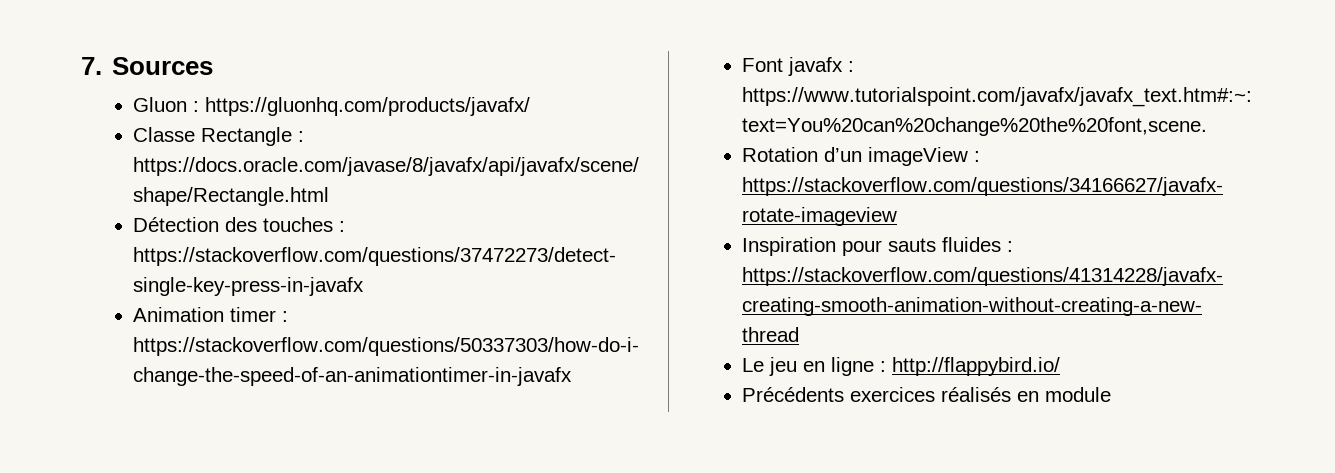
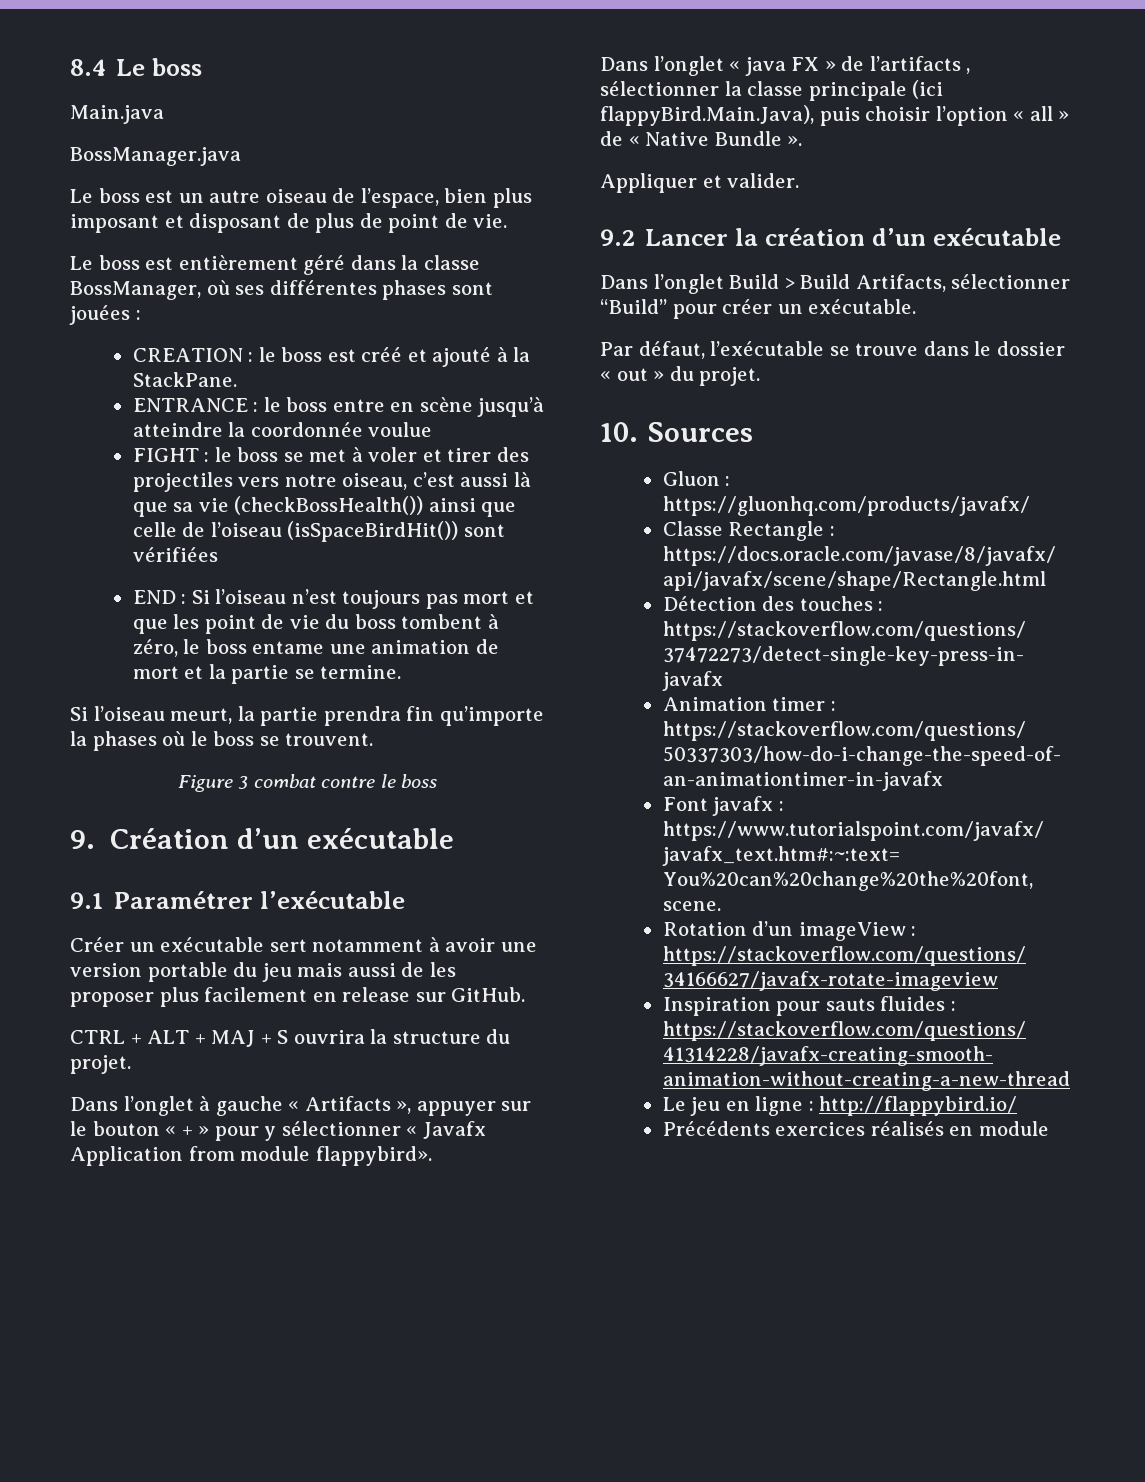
- 7. Sources
+ 8.4 Le boss
+ Main.java
+ BossManager.java
+ Le boss est un autre oiseau de l’espace, bien plus imposant et disposant de plus de point de vie.
+ Le boss est entièrement géré dans la classe BossManager, où ses différentes phases sont jouées :
+ CREATION : le boss est créé et ajouté à la StackPane.
+ ENTRANCE : le boss entre en scène jusqu’à atteindre la coordonnée voulue
+ FIGHT : le boss se met à voler et tirer des projectiles vers notre oiseau, c’est aussi là que sa vie (checkBossHealth()) ainsi que celle de l’oiseau (isSpaceBirdHit()) sont vérifiées
+ END : Si l’oiseau n’est toujours pas mort et que les point de vie du boss tombent à zéro, le boss entame une animation de mort et la partie se termine.
+ Si l’oiseau meurt, la partie prendra fin qu’importe la phases où le boss se trouvent.
+ Figure 3 combat contre le boss
+ 9. Création d’un exécutable
+ 9.1 Paramétrer l’exécutable
+ Créer un exécutable sert notamment à avoir une version portable du jeu mais aussi de les proposer plus facilement en release sur GitHub.
+ CTRL + ALT + MAJ + S ouvrira la structure du projet.
+ Dans l’onglet à gauche « Artifacts », appuyer sur le bouton « + » pour y sélectionner « Javafx Application from module flappybird».
+ Dans l’onglet « java FX » de l’artifacts , sélectionner la classe principale (ici flappyBird.Main.Java), puis choisir l’option « all » de « Native Bundle ».
+ Appliquer et valider.
+ 9.2 Lancer la création d’un exécutable
+ Dans l’onglet Build > Build Artifacts, sélectionner “Build” pour créer un exécutable.
+ Par défaut, l’exécutable se trouve dans le dossier « out » du projet.
+ 10. Sources

